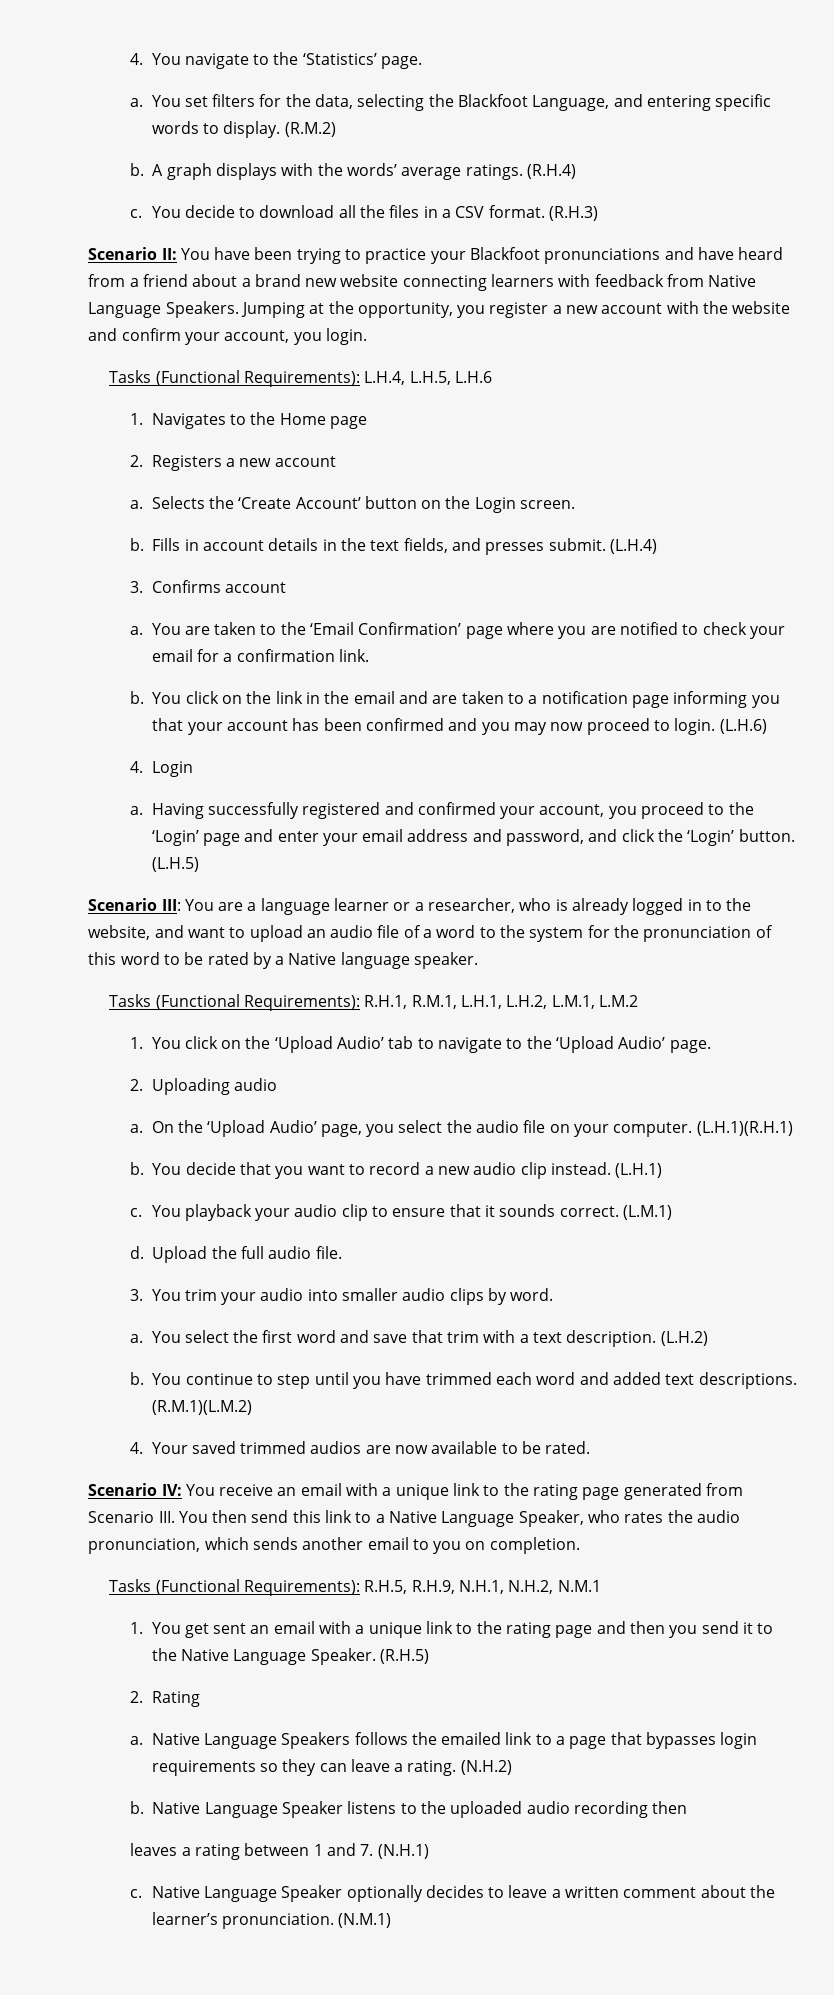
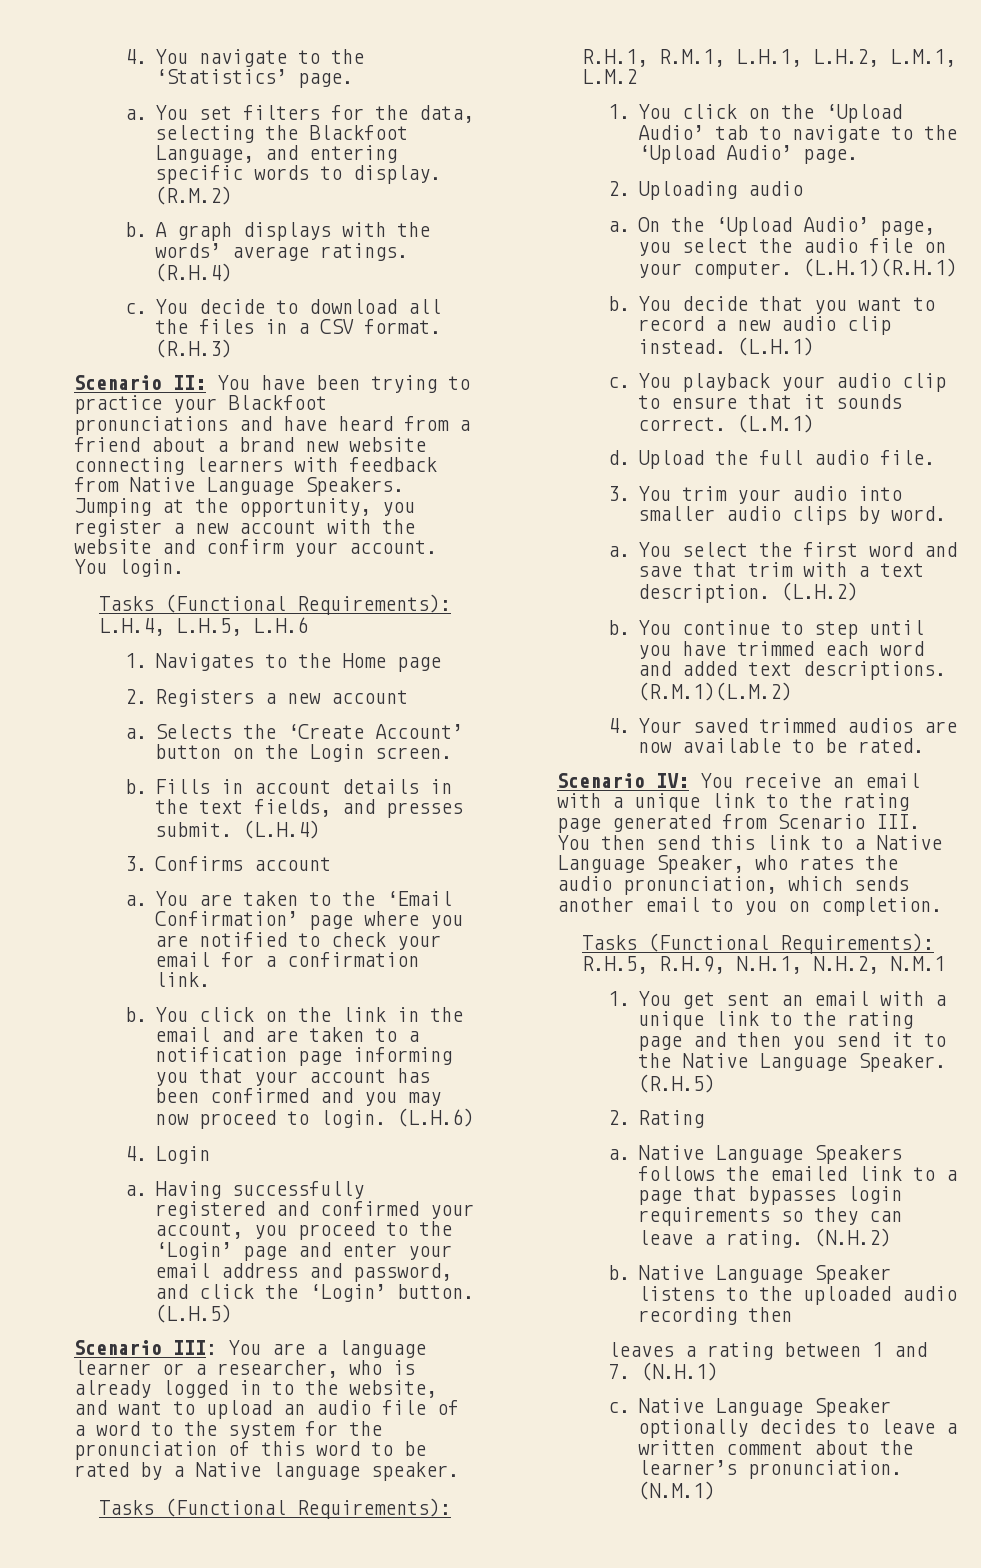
- Jumping at the opportunity, you register a new account with the website and confirm your account, you login.
+ Jumping at the opportunity, you register a new account with the website and confirm your account. You login.

